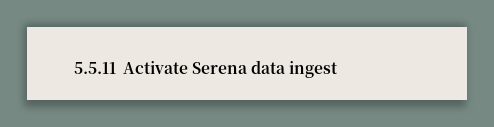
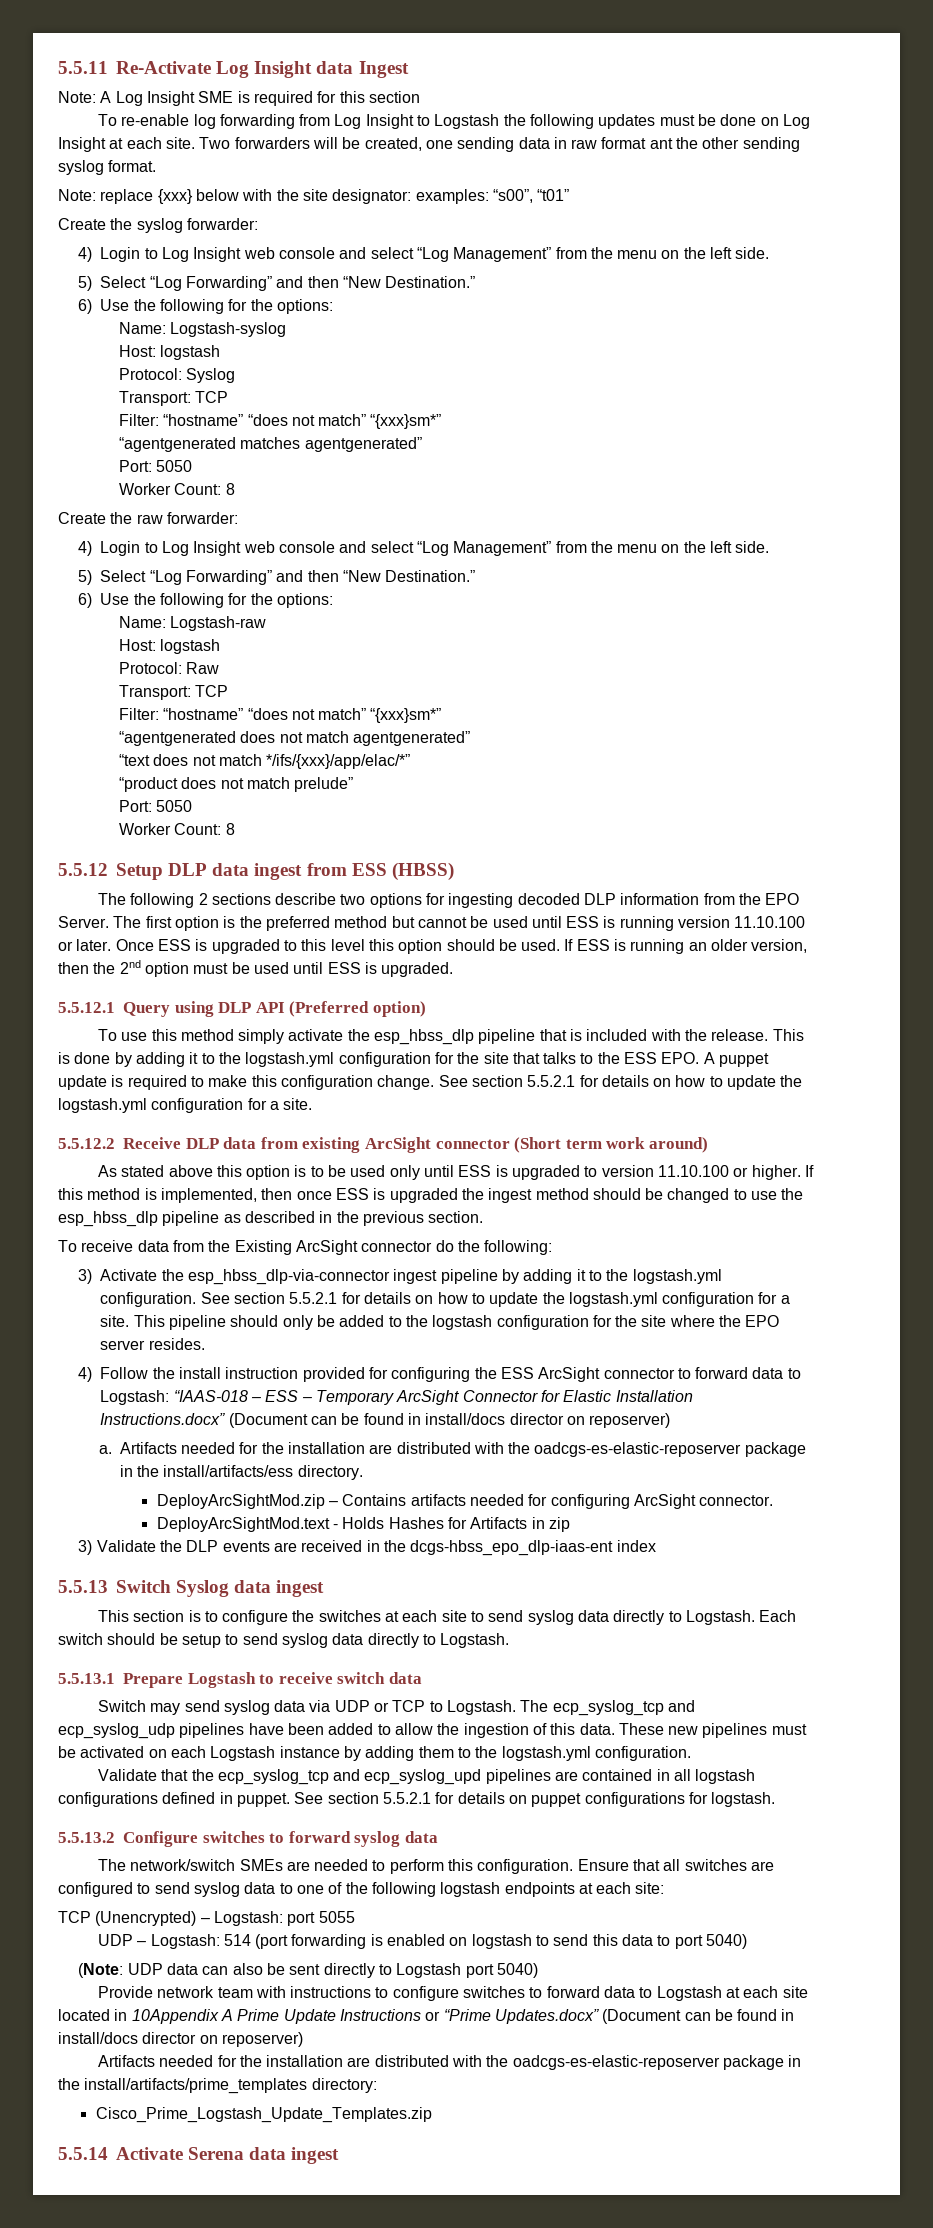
- 5.5.11 Activate Serena data ingest
+ 5.5.11 Re-Activate Log Insight data Ingest
+ Note: A Log Insight SME is required for this section
+ To re-enable log forwarding from Log Insight to Logstash the following updates must be done on Log Insight at each site. Two forwarders will be created, one sending data in raw format ant the other sending syslog format.
+ Note: replace {xxx} below with the site designator: examples: “s00”, “t01”
+ Create the syslog forwarder:
+ 4) Login to Log Insight web console and select “Log Management” from the menu on the left side.
+ 5) Select “Log Forwarding” and then “New Destination.”
+ 6) Use the following for the options:
+ Name: Logstash-syslog
+ Host: logstash
+ Protocol: Syslog
+ Transport: TCP
+ Filter: “hostname” “does not match” “{xxx}sm*”
+ “agentgenerated matches agentgenerated”
+ Port: 5050
+ Worker Count: 8
+ Create the raw forwarder:
+ 4) Login to Log Insight web console and select “Log Management” from the menu on the left side.
+ 5) Select “Log Forwarding” and then “New Destination.”
+ 6) Use the following for the options:
+ Name: Logstash-raw
+ Host: logstash
+ Protocol: Raw
+ Transport: TCP
+ Filter: “hostname” “does not match” “{xxx}sm*”
+ “agentgenerated does not match agentgenerated”
+ “text does not match */ifs/{xxx}/app/elac/*”
+ “product does not match prelude”
+ Port: 5050
+ Worker Count: 8
+ 5.5.12 Setup DLP data ingest from ESS (HBSS)
+ The following 2 sections describe two options for ingesting decoded DLP information from the EPO Server. The first option is the preferred method but cannot be used until ESS is running version 11.10.100 or later. Once ESS is upgraded to this level this option should be used. If ESS is running an older version, then the 2nd option must be used until ESS is upgraded.
+ 5.5.12.1 Query using DLP API (Preferred option)
+ To use this method simply activate the esp_hbss_dlp pipeline that is included with the release. This is done by adding it to the logstash.yml configuration for the site that talks to the ESS EPO. A puppet update is required to make this configuration change. See section 5.5.2.1 for details on how to update the logstash.yml configuration for a site.
+ 5.5.12.2 Receive DLP data from existing ArcSight connector (Short term work around)
+ As stated above this option is to be used only until ESS is upgraded to version 11.10.100 or higher. If this method is implemented, then once ESS is upgraded the ingest method should be changed to use the esp_hbss_dlp pipeline as described in the previous section.
+ To receive data from the Existing ArcSight connector do the following:
+ 3) Activate the esp_hbss_dlp-via-connector ingest pipeline by adding it to the logstash.yml configuration. See section 5.5.2.1 for details on how to update the logstash.yml configuration for a site. This pipeline should only be added to the logstash configuration for the site where the EPO server resides.
+ 4) Follow the install instruction provided for configuring the ESS ArcSight connector to forward data to Logstash: “IAAS-018 – ESS – Temporary ArcSight Connector for Elastic Installation Instructions.docx” (Document can be found in install/docs director on reposerver)
+ a. Artifacts needed for the installation are distributed with the oadcgs-es-elastic-reposerver package in the install/artifacts/ess directory.
+ DeployArcSightMod.zip – Contains artifacts needed for configuring ArcSight connector.
+ DeployArcSightMod.text - Holds Hashes for Artifacts in zip
+ 3) Validate the DLP events are received in the dcgs-hbss_epo_dlp-iaas-ent index
+ 5.5.13 Switch Syslog data ingest
+ This section is to configure the switches at each site to send syslog data directly to Logstash. Each switch should be setup to send syslog data directly to Logstash.
+ 5.5.13.1 Prepare Logstash to receive switch data
+ Switch may send syslog data via UDP or TCP to Logstash. The ecp_syslog_tcp and ecp_syslog_udp pipelines have been added to allow the ingestion of this data. These new pipelines must be activated on each Logstash instance by adding them to the logstash.yml configuration.
+ Validate that the ecp_syslog_tcp and ecp_syslog_upd pipelines are contained in all logstash configurations defined in puppet. See section 5.5.2.1 for details on puppet configurations for logstash.
+ 5.5.13.2 Configure switches to forward syslog data
+ The network/switch SMEs are needed to perform this configuration. Ensure that all switches are configured to send syslog data to one of the following logstash endpoints at each site:
+ TCP (Unencrypted) – Logstash: port 5055
+ UDP – Logstash: 514 (port forwarding is enabled on logstash to send this data to port 5040)
+ (Note: UDP data can also be sent directly to Logstash port 5040)
+ Provide network team with instructions to configure switches to forward data to Logstash at each site located in 10Appendix A Prime Update Instructions or “Prime Updates.docx” (Document can be found in install/docs director on reposerver)
+ Artifacts needed for the installation are distributed with the oadcgs-es-elastic-reposerver package in the install/artifacts/prime_templates directory:
+ Cisco_Prime_Logstash_Update_Templates.zip
+ 5.5.14 Activate Serena data ingest

